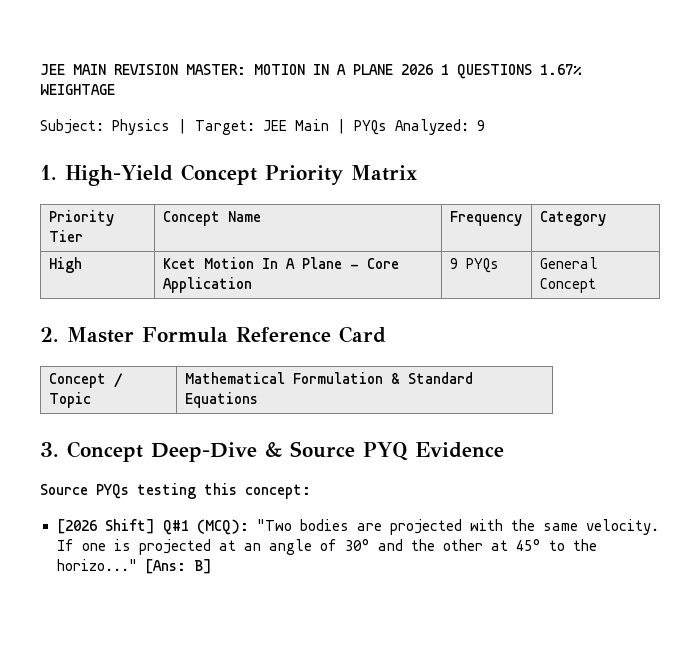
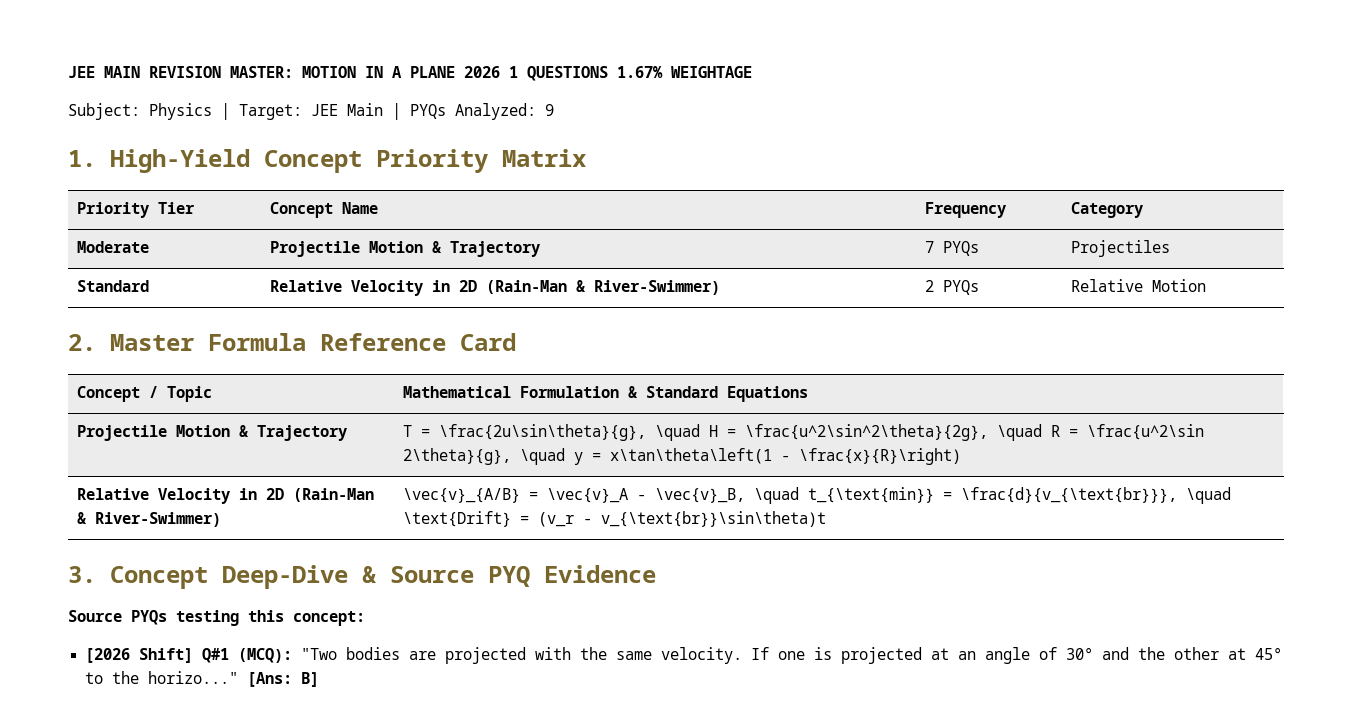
- High | Kcet Motion In A Plane - Core Application | 9 PYQs | General Concept
+ Moderate | Projectile Motion & Trajectory | 7 PYQs | Projectiles
+ Standard | Relative Velocity in 2D (Rain-Man & River-Swimmer) | 2 PYQs | Relative Motion
+ Projectile Motion & Trajectory | T = \frac{2u\sin\theta}{g}, \quad H = \frac{u^2\sin^2\theta}{2g}, \quad R = \frac{u^2\sin 2\theta}{g}, \quad y = x\tan\theta\left(1 - \frac{x}{R}\right)
+ Relative Velocity in 2D (Rain-Man & River-Swimmer) | \vec{v}_{A/B} = \vec{v}_A - \vec{v}_B, \quad t_{\text{min}} = \frac{d}{v_{\text{br}}}, \quad \text{Drift} = (v_r - v_{\text{br}}\sin\theta)t

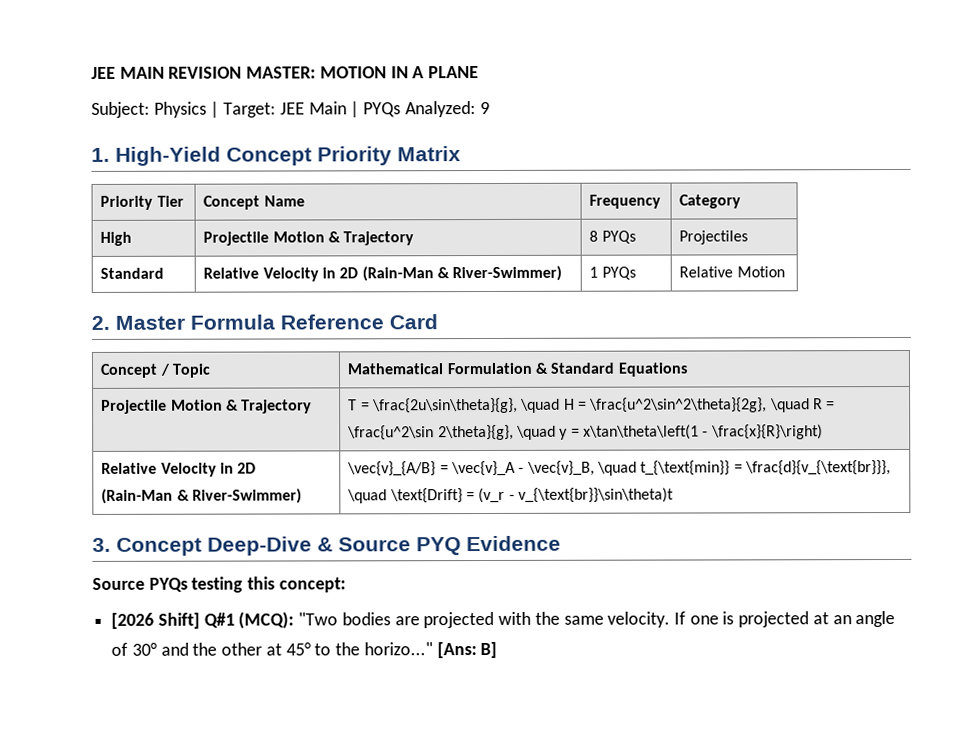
- JEE MAIN REVISION MASTER: MOTION IN A PLANE 2026 1 QUESTIONS 1.67% WEIGHTAGE
+ JEE MAIN REVISION MASTER: MOTION IN A PLANE
- Moderate | Projectile Motion & Trajectory | 7 PYQs | Projectiles
+ High | Projectile Motion & Trajectory | 8 PYQs | Projectiles
- Standard | Relative Velocity in 2D (Rain-Man & River-Swimmer) | 2 PYQs | Relative Motion
+ Standard | Relative Velocity in 2D (Rain-Man & River-Swimmer) | 1 PYQs | Relative Motion

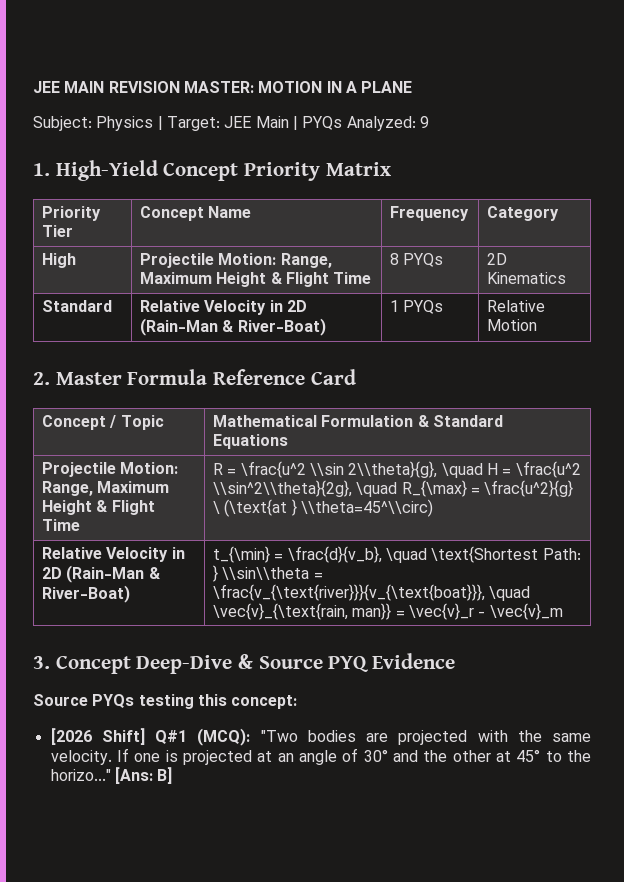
- High | Projectile Motion & Trajectory | 8 PYQs | Projectiles
+ High | Projectile Motion: Range, Maximum Height & Flight Time | 8 PYQs | 2D Kinematics
- Standard | Relative Velocity in 2D (Rain-Man & River-Swimmer) | 1 PYQs | Relative Motion
+ Standard | Relative Velocity in 2D (Rain-Man & River-Boat) | 1 PYQs | Relative Motion
- Projectile Motion & Trajectory | T = \frac{2u\sin\theta}{g}, \quad H = \frac{u^2\sin^2\theta}{2g}, \quad R = \frac{u^2\sin 2\theta}{g}, \quad y = x\tan\theta\left(1 - \frac{x}{R}\right)
- Relative Velocity in 2D (Rain-Man & River-Swimmer) | \vec{v}_{A/B} = \vec{v}_A - \vec{v}_B, \quad t_{\text{min}} = \frac{d}{v_{\text{br}}}, \quad \text{Drift} = (v_r - v_{\text{br}}\sin\theta)t
+ Projectile Motion: Range, Maximum Height & Flight Time | R = \frac{u^2 \\sin 2\\theta}{g}, \quad H = \frac{u^2 \\sin^2\\theta}{2g}, \quad R_{\max} = \frac{u^2}{g} \ (\text{at } \\theta=45^\\circ)
+ Relative Velocity in 2D (Rain-Man & River-Boat) | t_{\min} = \frac{d}{v_b}, \quad \text{Shortest Path: } \\sin\\theta = \frac{v_{\text{river}}}{v_{\text{boat}}}, \quad \vec{v}_{\text{rain, man}} = \vec{v}_r - \vec{v}_m

